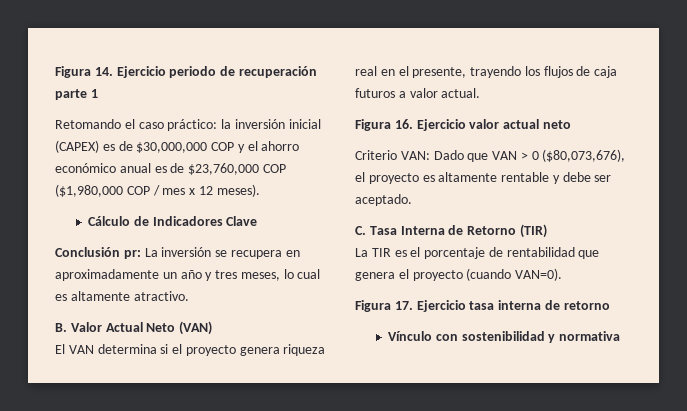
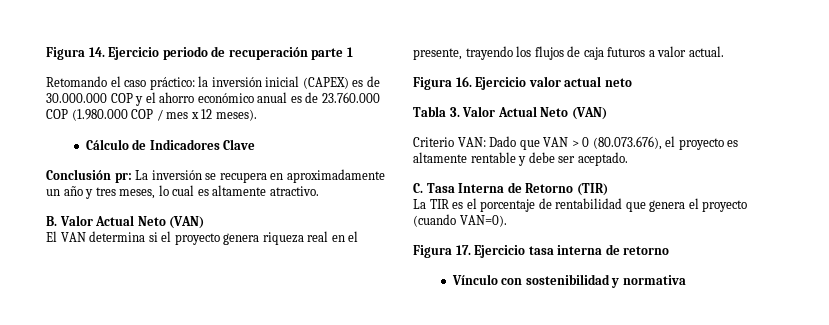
- Retomando el caso práctico: la inversión inicial (CAPEX) es de $30,000,000 COP y el ahorro económico anual es de $23,760,000 COP ($1,980,000 COP / mes x 12 meses).
+ Retomando el caso práctico: la inversión inicial (CAPEX) es de 30.000.000 COP y el ahorro económico anual es de 23.760.000 COP (1.980.000 COP / mes x 12 meses).
+ Tabla 3. Valor Actual Neto (VAN)
- Criterio VAN: Dado que VAN > 0 ($80,073,676), el proyecto es altamente rentable y debe ser aceptado.
+ Criterio VAN: Dado que VAN > 0 (80.073.676), el proyecto es altamente rentable y debe ser aceptado.

